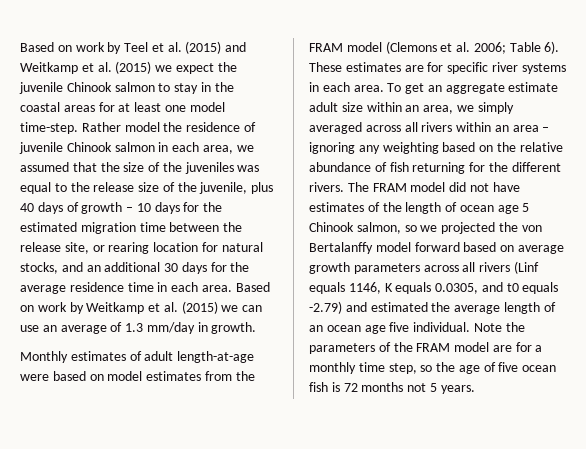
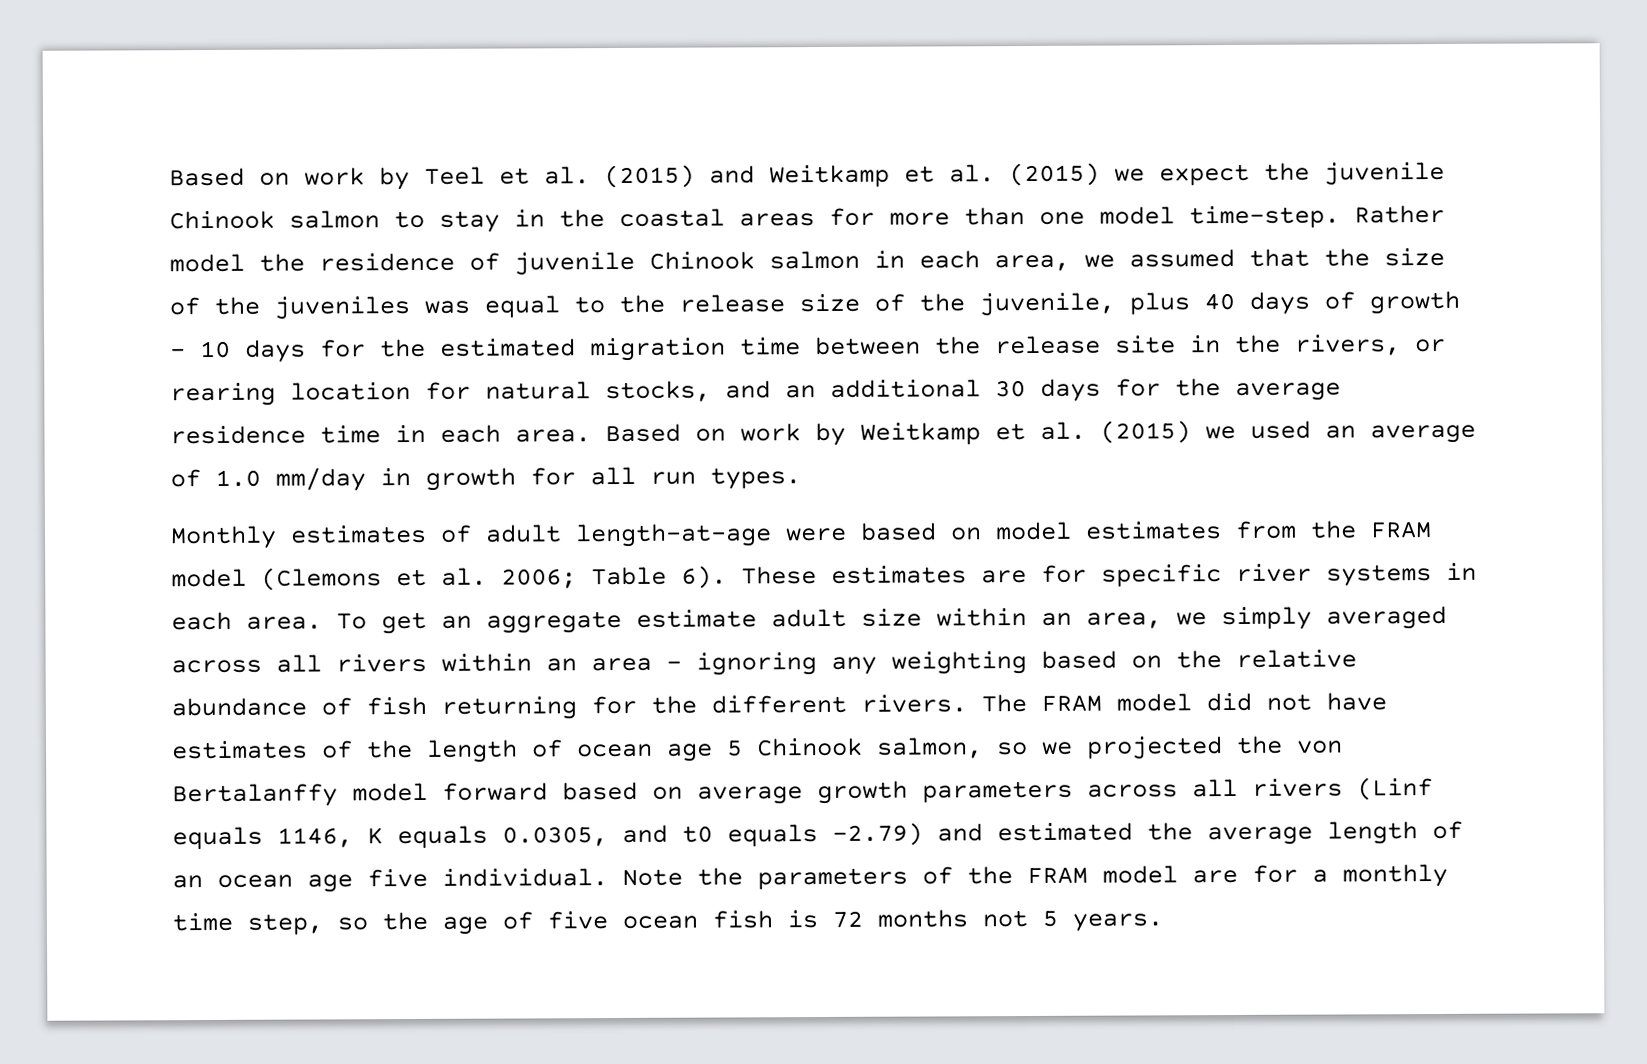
- Based on work by Teel et al. (2015) and Weitkamp et al. (2015) we expect the juvenile Chinook salmon to stay in the coastal areas for at least one model time-step.
+ Based on work by Teel et al. (2015) and Weitkamp et al. (2015) we expect the juvenile Chinook salmon to stay in the coastal areas for more than one model time-step.
- Rather model the residence of juvenile Chinook salmon in each area, we assumed that the size of the juveniles was equal to the release size of the juvenile, plus 40 days of growth – 10 days for the estimated migration time between the release site, or rearing location for natural stocks, and an additional 30 days for the average residence time in each area.
+ Rather model the residence of juvenile Chinook salmon in each area, we assumed that the size of the juveniles was equal to the release size of the juvenile, plus 40 days of growth – 10 days for the estimated migration time between the release site in the rivers, or rearing location for natural stocks, and an additional 30 days for the average residence time in each area.
- Based on work by Weitkamp et al. (2015) we can use an average of 1.3 mm/day in growth.
+ Based on work by Weitkamp et al. (2015) we used an average of 1.0 mm/day in growth for all run types.

